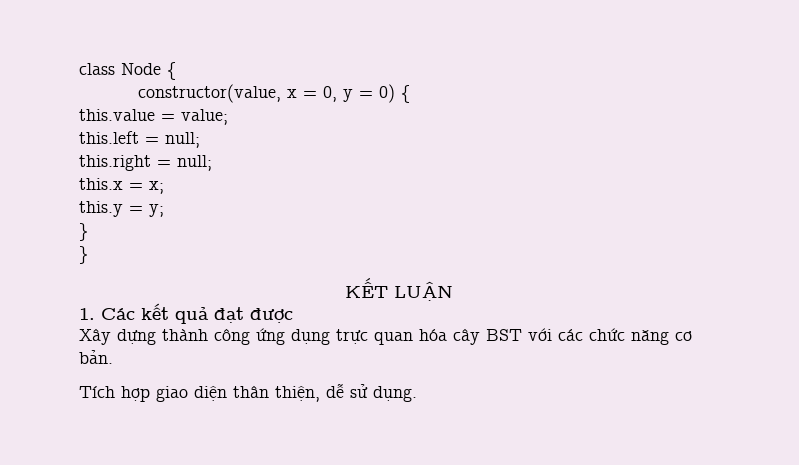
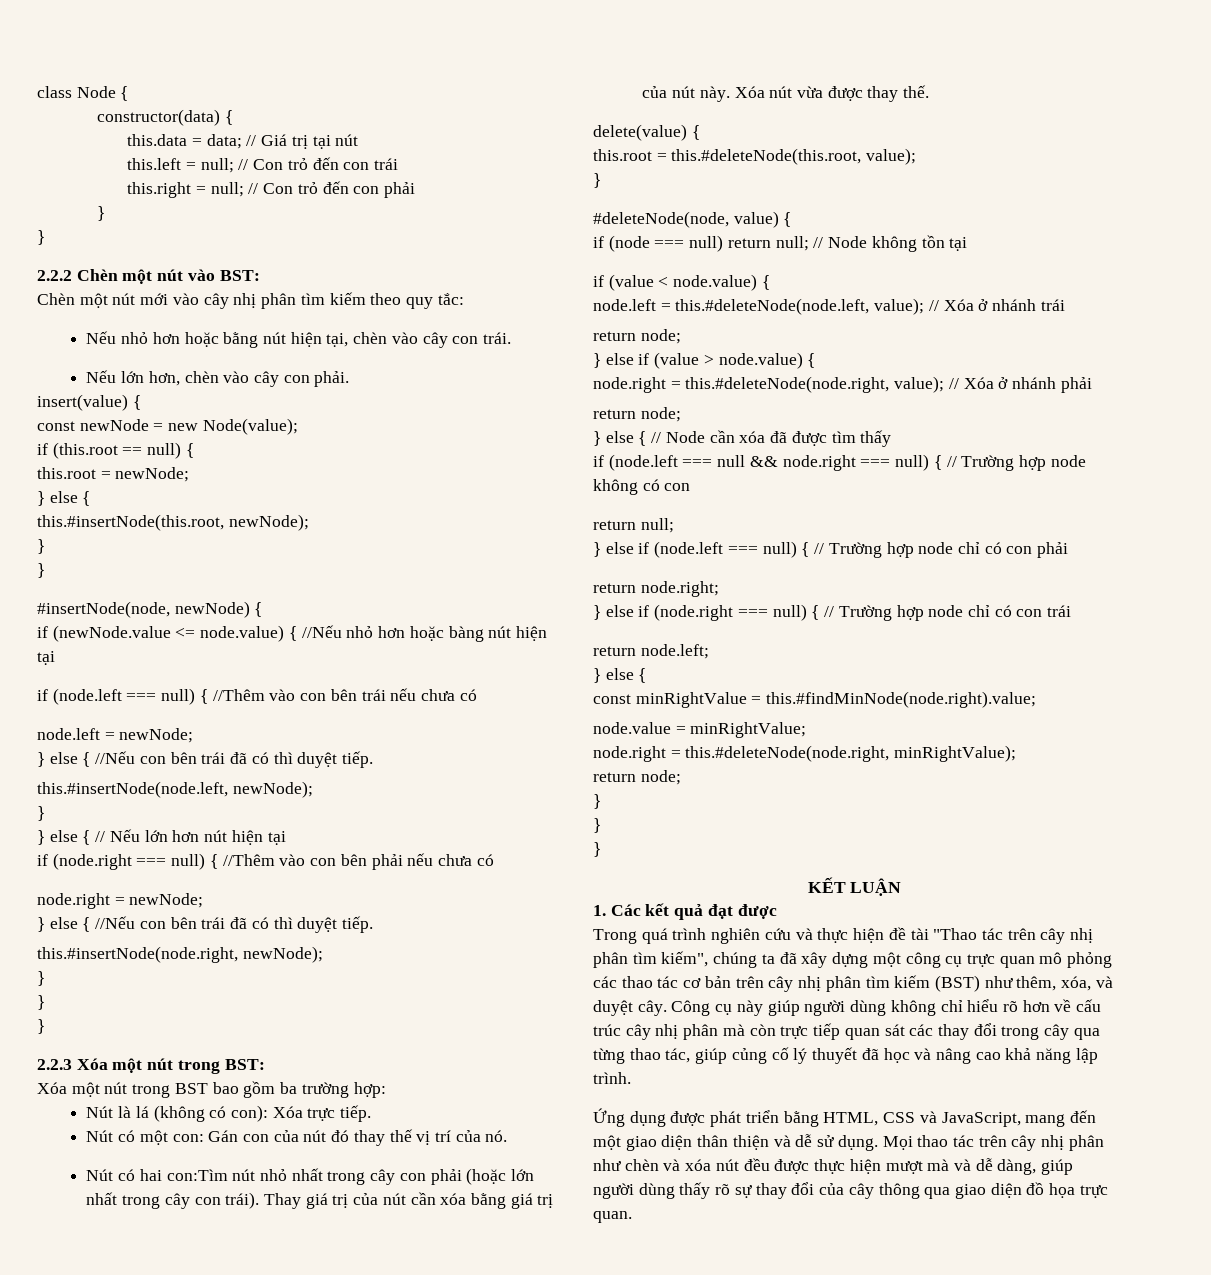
- constructor(value, x = 0, y = 0) {
- this.value = value;
- this.left = null;
- this.right = null;
- this.x = x;
- this.y = y;
+ constructor(data) {
+ this.data = data; // Giá trị tại nút
+ this.left = null; // Con trỏ đến con trái
+ this.right = null; // Con trỏ đến con phải
+ }
+ }
+ 2.2.2 Chèn một nút vào BST:
+ Chèn một nút mới vào cây nhị phân tìm kiếm theo quy tắc:
+ Nếu nhỏ hơn hoặc bằng nút hiện tại, chèn vào cây con trái.
+ Nếu lớn hơn, chèn vào cây con phải.
+ insert(value) {
+ const newNode = new Node(value);
+ if (this.root == null) {
+ this.root = newNode;
+ } else {
+ this.#insertNode(this.root, newNode);
+ }
+ }
+ #insertNode(node, newNode) {
+ if (newNode.value <= node.value) { //Nếu nhỏ hơn hoặc bàng nút hiện tại
+ if (node.left === null) { //Thêm vào con bên trái nếu chưa có
+ node.left = newNode;
+ } else { //Nếu con bên trái đã có thì duyệt tiếp.
+ this.#insertNode(node.left, newNode);
+ }
+ } else { // Nếu lớn hơn nút hiện tại
+ if (node.right === null) { //Thêm vào con bên phải nếu chưa có
+ node.right = newNode;
+ } else { //Nếu con bên trái đã có thì duyệt tiếp.
+ this.#insertNode(node.right, newNode);
+ }
+ }
+ }
+ 2.2.3 Xóa một nút trong BST:
+ Xóa một nút trong BST bao gồm ba trường hợp:
+ Nút là lá (không có con): Xóa trực tiếp.
+ Nút có một con: Gán con của nút đó thay thế vị trí của nó.
+ Nút có hai con:Tìm nút nhỏ nhất trong cây con phải (hoặc lớn nhất trong cây con trái). Thay giá trị của nút cần xóa bằng giá trị của nút này. Xóa nút vừa được thay thế.
+ delete(value) {
+ this.root = this.#deleteNode(this.root, value);
+ }
+ #deleteNode(node, value) {
+ if (node === null) return null; // Node không tồn tại
+ if (value < node.value) {
+ node.left = this.#deleteNode(node.left, value); // Xóa ở nhánh trái
+ return node;
+ } else if (value > node.value) {
+ node.right = this.#deleteNode(node.right, value); // Xóa ở nhánh phải
+ return node;
+ } else { // Node cần xóa đã được tìm thấy
+ if (node.left === null && node.right === null) { // Trường hợp node không có con
+ return null;
+ } else if (node.left === null) { // Trường hợp node chỉ có con phải
+ return node.right;
+ } else if (node.right === null) { // Trường hợp node chỉ có con trái
+ return node.left;
+ } else {
+ const minRightValue = this.#findMinNode(node.right).value;
+ node.value = minRightValue;
+ node.right = this.#deleteNode(node.right, minRightValue);
+ return node;
+ }
- Xây dựng thành công ứng dụng trực quan hóa cây BST với các chức năng cơ bản.
- Tích hợp giao diện thân thiện, dễ sử dụng.
+ Trong quá trình nghiên cứu và thực hiện đề tài "Thao tác trên cây nhị phân tìm kiếm", chúng ta đã xây dựng một công cụ trực quan mô phỏng các thao tác cơ bản trên cây nhị phân tìm kiếm (BST) như thêm, xóa, và duyệt cây. Công cụ này giúp người dùng không chỉ hiểu rõ hơn về cấu trúc cây nhị phân mà còn trực tiếp quan sát các thay đổi trong cây qua từng thao tác, giúp củng cố lý thuyết đã học và nâng cao khả năng lập trình.
+ Ứng dụng được phát triển bằng HTML, CSS và JavaScript, mang đến một giao diện thân thiện và dễ sử dụng.
+ Mọi thao tác trên cây nhị phân như chèn và xóa nút đều được thực hiện mượt mà và dễ dàng, giúp người dùng thấy rõ sự thay đổi của cây thông qua giao diện đồ họa trực quan.

